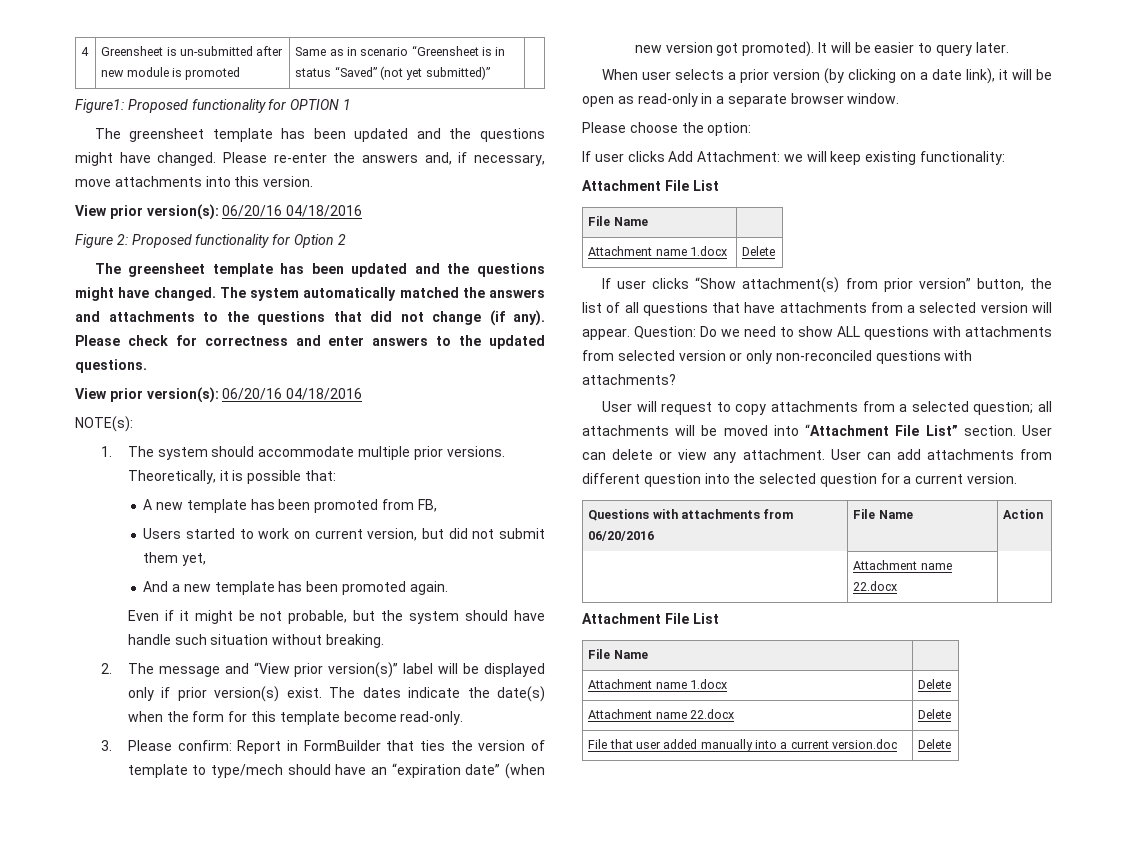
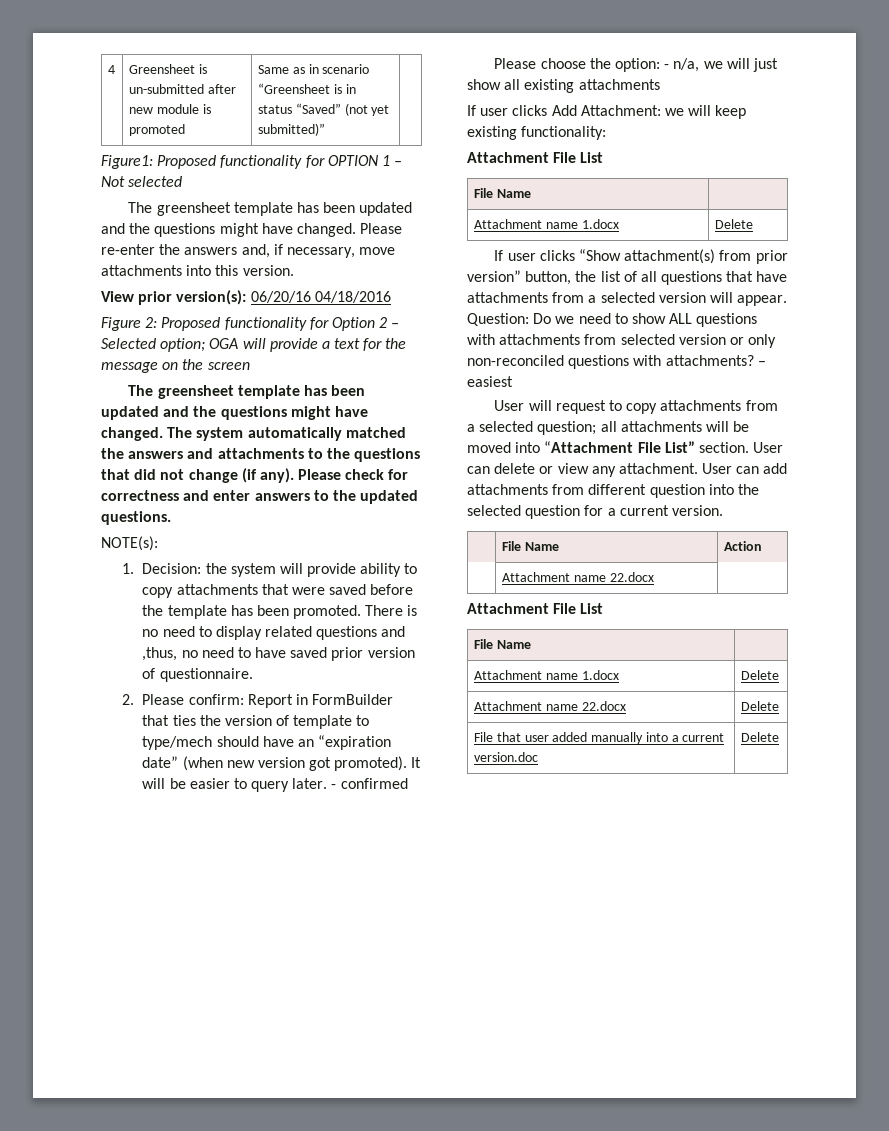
- Figure1: Proposed functionality for OPTION 1
+ Figure1: Proposed functionality for OPTION 1 – Not selected
- Figure 2: Proposed functionality for Option 2
+ Figure 2: Proposed functionality for Option 2 – Selected option; OGA will provide a text for the message on the screen
  Please check for correctness and enter answers to the updated questions.
- View prior version(s): 06/20/16 04/18/2016
  NOTE(s):
- 1. The system should accommodate multiple prior versions. Theoretically, it is possible that:
- A new template has been promoted from FB,
- Users started to work on current version, but did not submit them yet,
- And a new template has been promoted again.
- Even if it might be not probable, but the system should have handle such situation without breaking.
- 2. The message and “View prior version(s)” label will be displayed only if prior version(s) exist. The dates indicate the date(s) when the form for this template become read-only.
- 3. Please confirm: Report in FormBuilder that ties the version of template to type/mech should have an “expiration date” (when new version got promoted).
+ 1. Decision: the system will provide ability to copy attachments that were saved before the template has been promoted. There is no need to display related questions and ,thus, no need to have saved prior version of questionnaire.
+ 2. Please confirm: Report in FormBuilder that ties the version of template to type/mech should have an “expiration date” (when new version got promoted).
- It will be easier to query later.
- When user selects a prior version (by clicking on a date link), it will be open as read-only in a separate browser window.
- Please choose the option:
+ It will be easier to query later. - confirmed
+ Please choose the option: - n/a, we will just show all existing attachments
+ – easiest
- Questions with attachments from 06/20/2016 | File Name | Action
+ | File Name | Action

